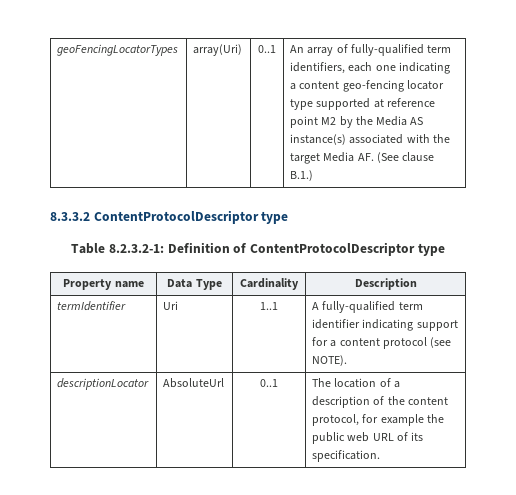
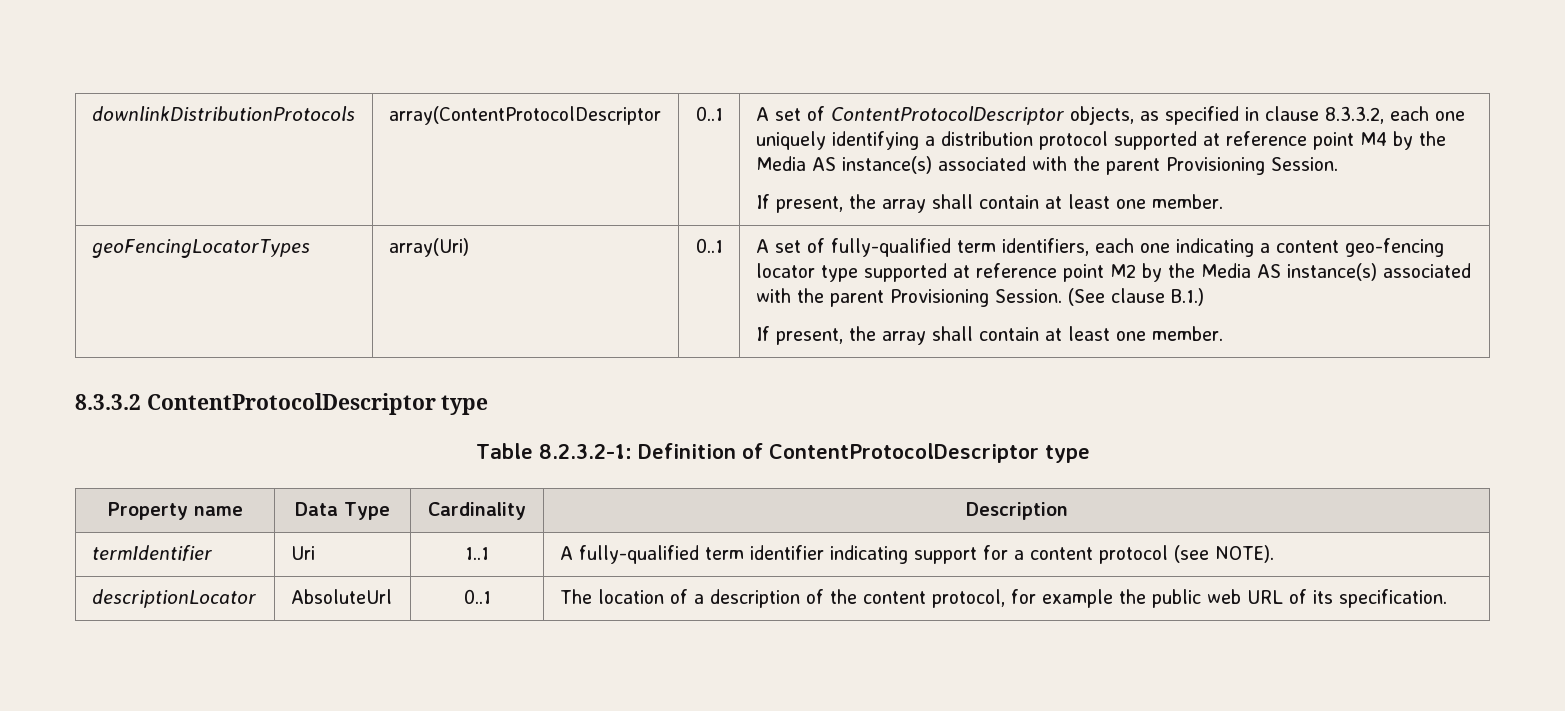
+ downlinkDistributionProtocols | array(ContentProtocolDescriptor | 0..1 | A set of ContentProtocolDescriptor objects, as specified in clause 8.3.3.2, each one uniquely identifying a distribution protocol supported at reference point M4 by the Media AS instance(s) associated with the parent Provisioning Session.
+ If present, the array shall contain at least one member.
- An array of fully-qualified term identifiers, each one indicating a content geo-fencing locator type supported at reference point M2 by the Media AS instance(s) associated with the target Media AF. (See clause B.1.)
+ A set of fully-qualified term identifiers, each one indicating a content geo-fencing locator type supported at reference point M2 by the Media AS instance(s) associated with the parent Provisioning Session. (See clause B.1.)
+ If present, the array shall contain at least one member.

